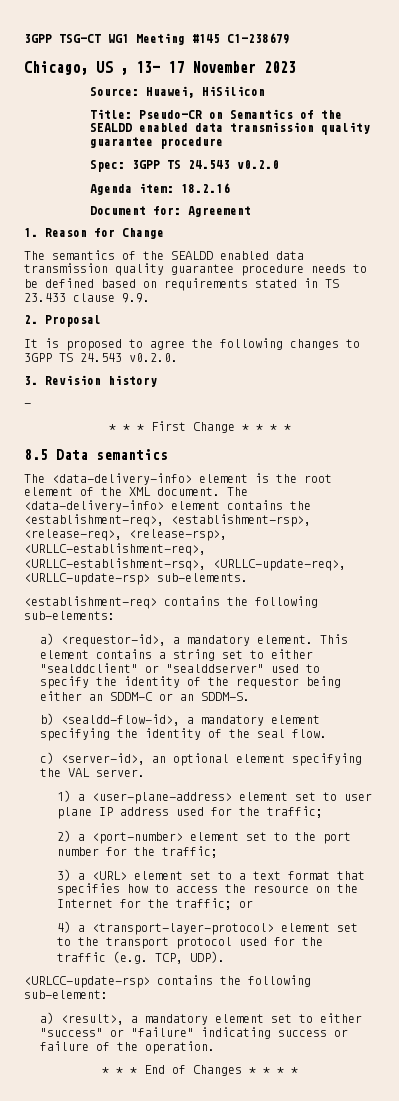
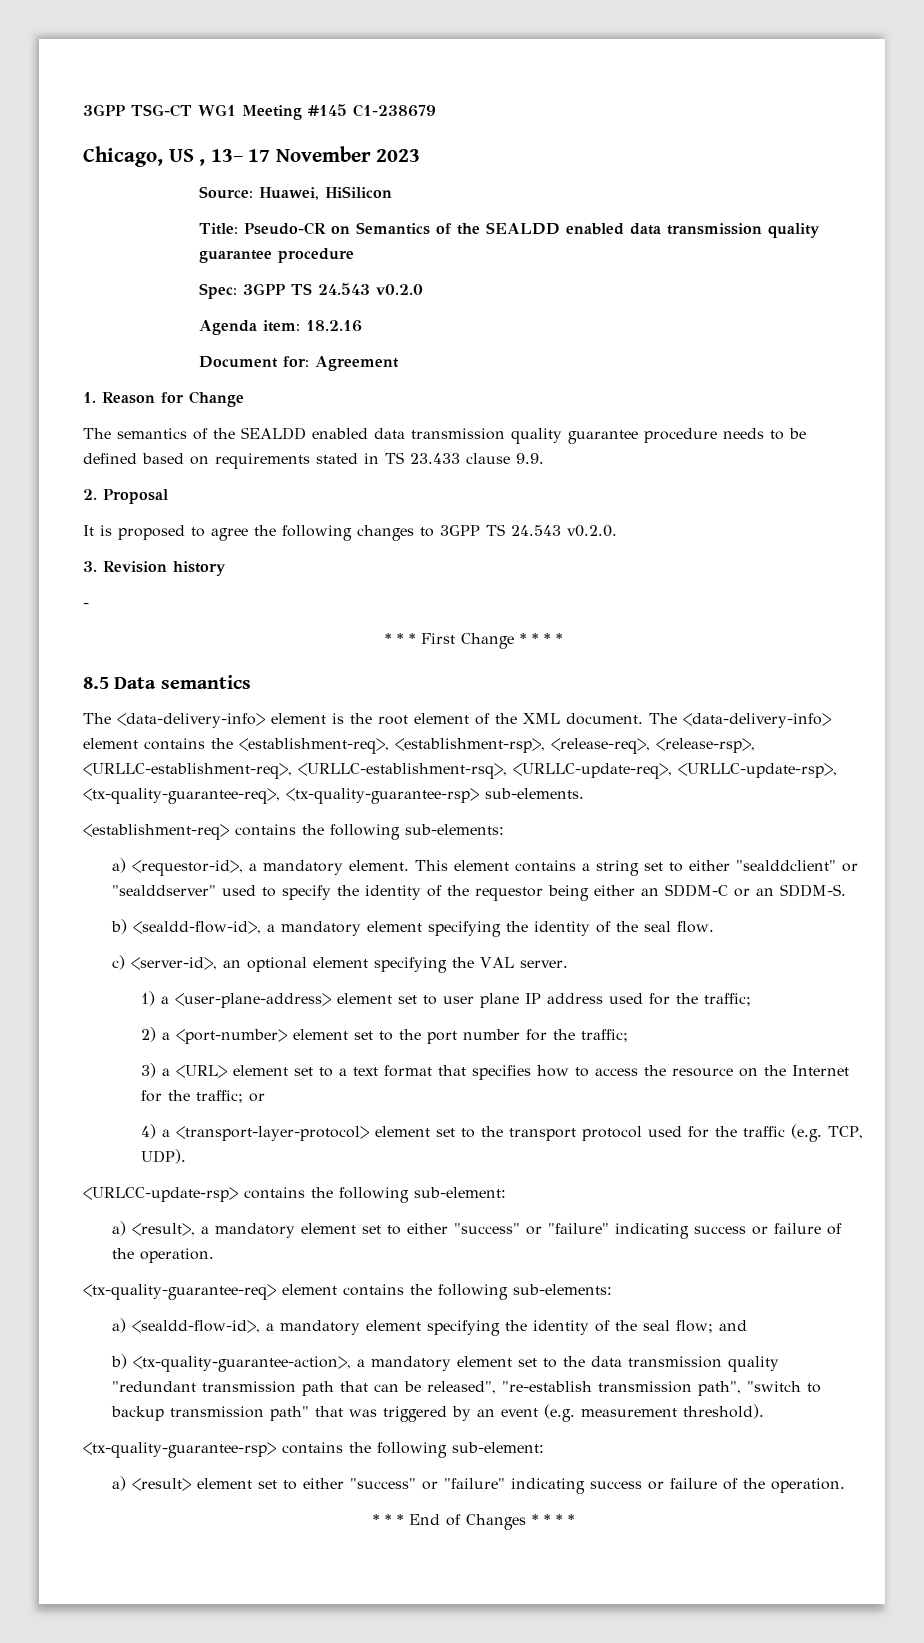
- The <data-delivery-info> element contains the <establishment-req>, <establishment-rsp>, <release-req>, <release-rsp>, <URLLC-establishment-req>, <URLLC-establishment-rsq>, <URLLC-update-req>, <URLLC-update-rsp> sub-elements.
+ The <data-delivery-info> element contains the <establishment-req>, <establishment-rsp>, <release-req>, <release-rsp>, <URLLC-establishment-req>, <URLLC-establishment-rsq>, <URLLC-update-req>, <URLLC-update-rsp>, <tx-quality-guarantee-req>, <tx-quality-guarantee-rsp> sub-elements.
+ <tx-quality-guarantee-req> element contains the following sub-elements:
+ a) <sealdd-flow-id>, a mandatory element specifying the identity of the seal flow; and
+ b) <tx-quality-guarantee-action>, a mandatory element set to the data transmission quality "redundant transmission path that can be released", "re-establish transmission path", "switch to backup transmission path" that was triggered by an event (e.g. measurement threshold).
+ <tx-quality-guarantee-rsp> contains the following sub-element:
+ a) <result> element set to either "success" or "failure" indicating success or failure of the operation.

